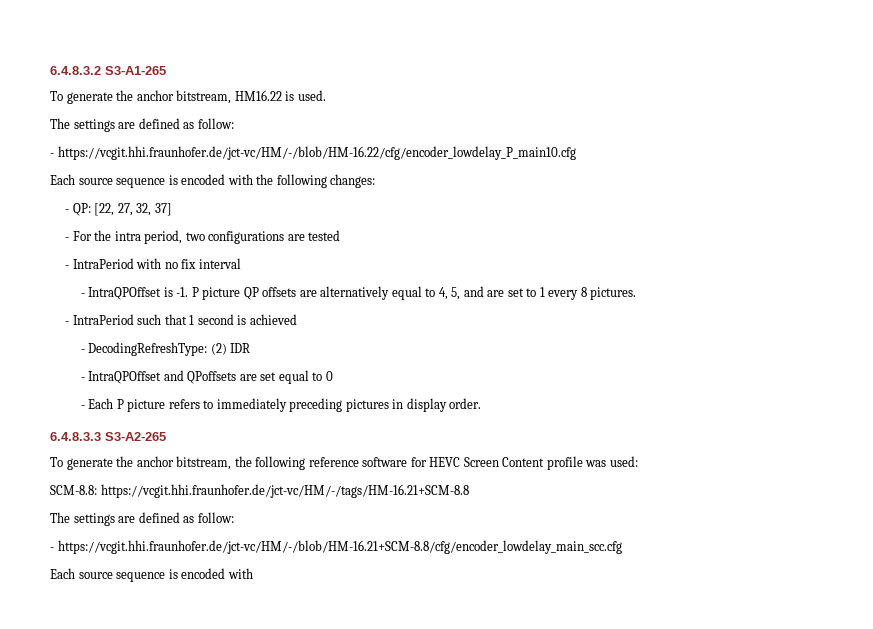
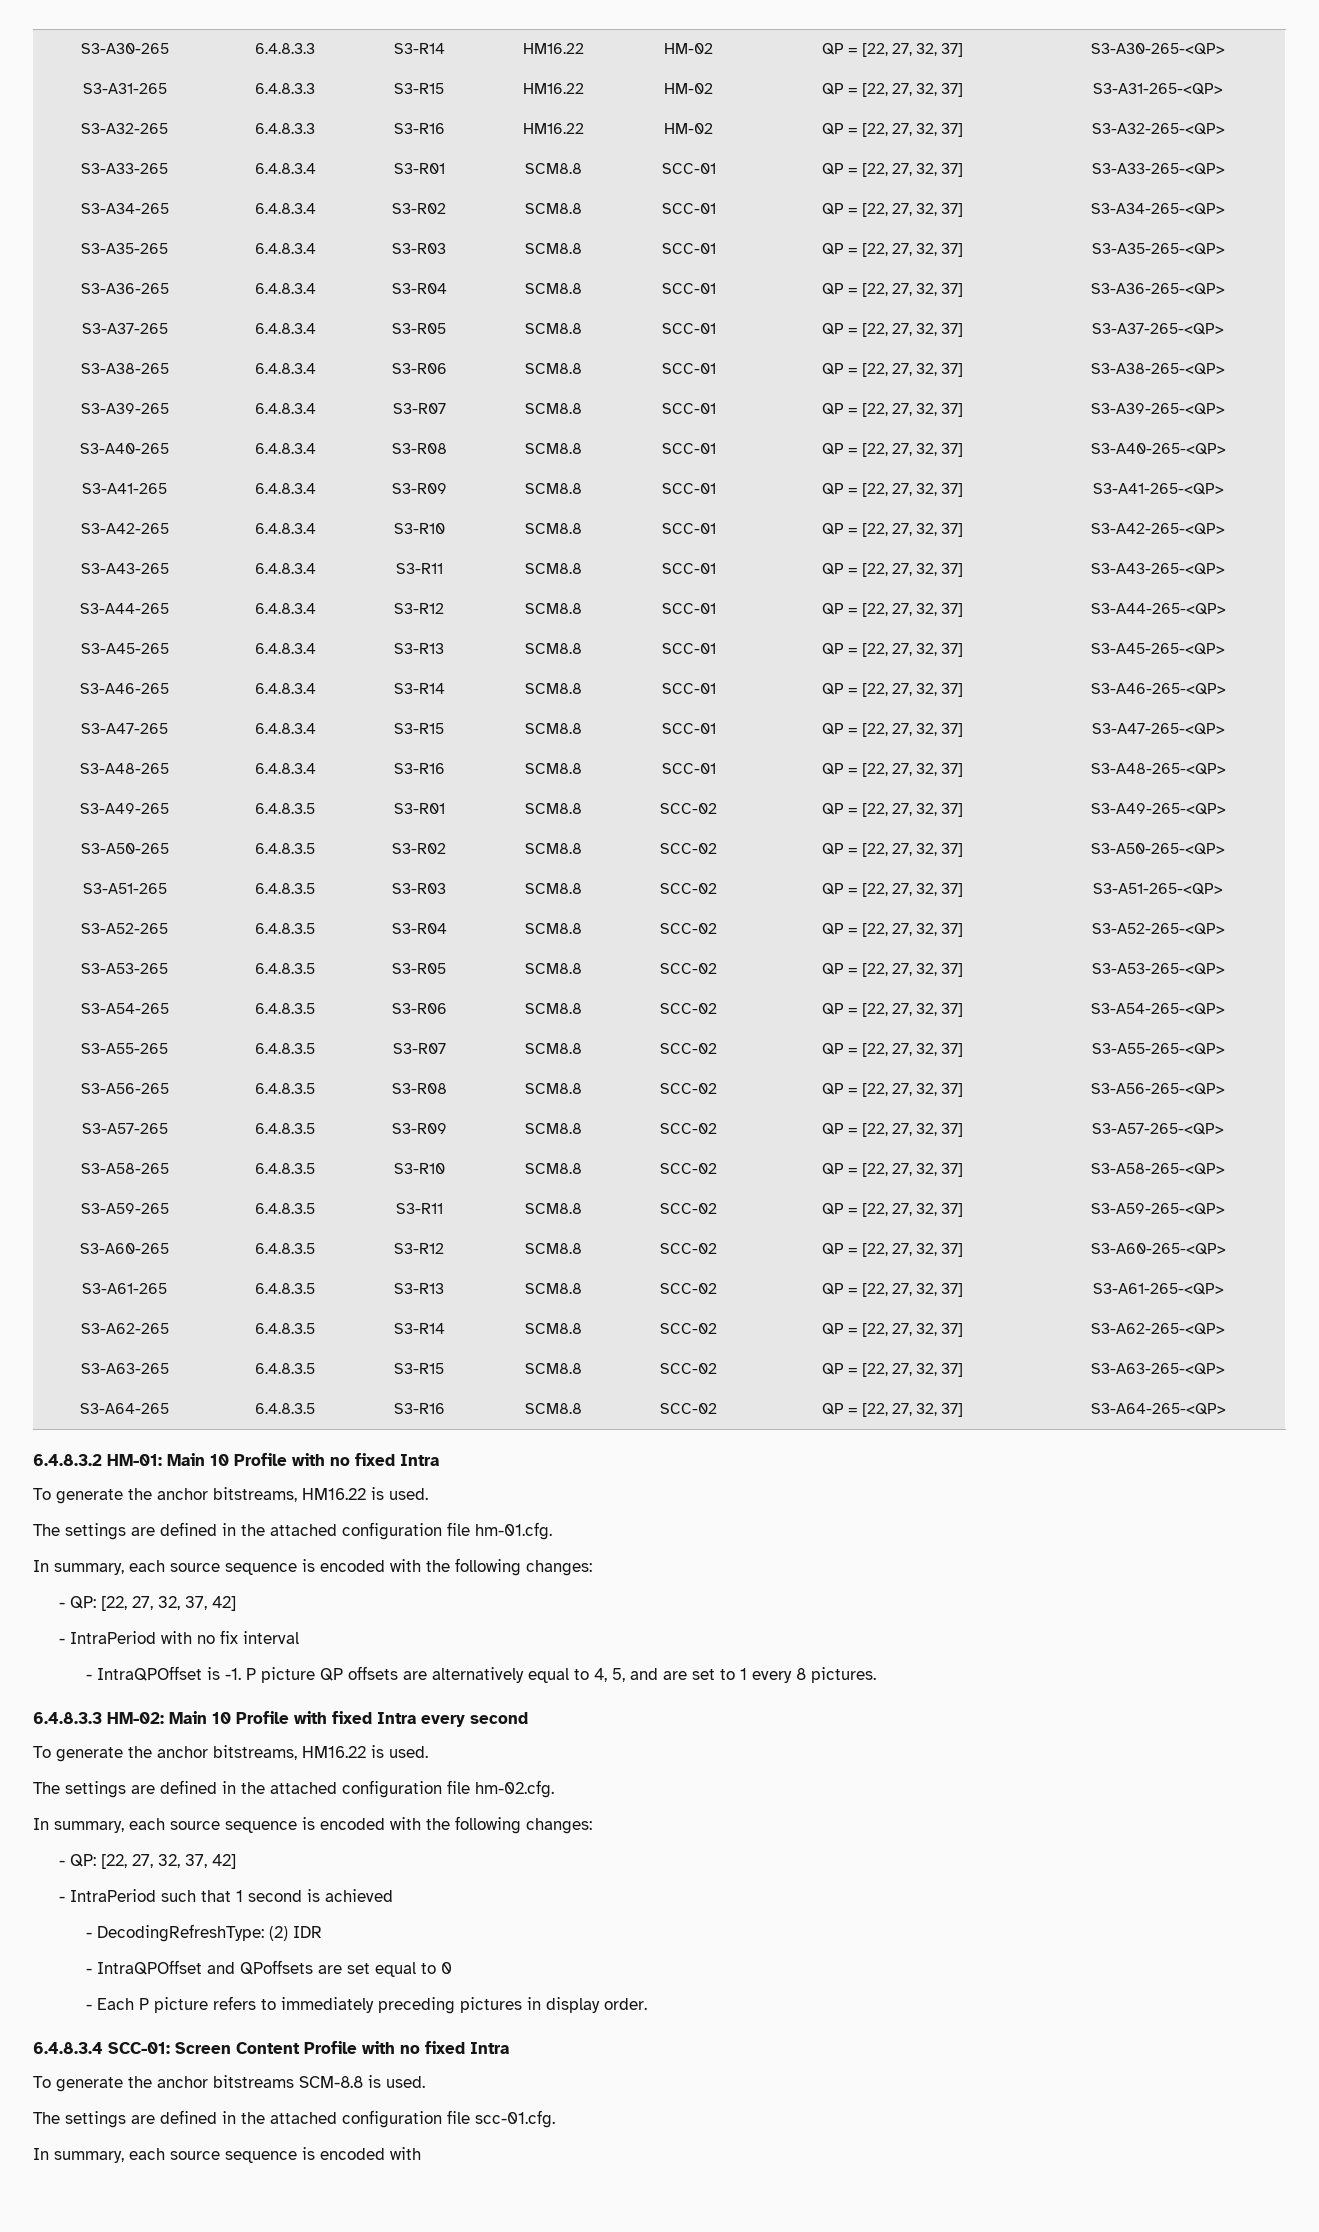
- 6.4.8.3.2 S3-A1-265
- To generate the anchor bitstream, HM16.22 is used.
- The settings are defined as follow:
- - https://vcgit.hhi.fraunhofer.de/jct-vc/HM/-/blob/HM-16.22/cfg/encoder_lowdelay_P_main10.cfg
- Each source sequence is encoded with the following changes:
- - QP: [22, 27, 32, 37]
- - For the intra period, two configurations are tested
+ S3-A30-265 | 6.4.8.3.3 | S3-R14 | HM16.22 | HM-02 | QP = [22, 27, 32, 37] | S3-A30-265-<QP>
+ S3-A31-265 | 6.4.8.3.3 | S3-R15 | HM16.22 | HM-02 | QP = [22, 27, 32, 37] | S3-A31-265-<QP>
+ S3-A32-265 | 6.4.8.3.3 | S3-R16 | HM16.22 | HM-02 | QP = [22, 27, 32, 37] | S3-A32-265-<QP>
+ S3-A33-265 | 6.4.8.3.4 | S3-R01 | SCM8.8 | SCC-01 | QP = [22, 27, 32, 37] | S3-A33-265-<QP>
+ S3-A34-265 | 6.4.8.3.4 | S3-R02 | SCM8.8 | SCC-01 | QP = [22, 27, 32, 37] | S3-A34-265-<QP>
+ S3-A35-265 | 6.4.8.3.4 | S3-R03 | SCM8.8 | SCC-01 | QP = [22, 27, 32, 37] | S3-A35-265-<QP>
+ S3-A36-265 | 6.4.8.3.4 | S3-R04 | SCM8.8 | SCC-01 | QP = [22, 27, 32, 37] | S3-A36-265-<QP>
+ S3-A37-265 | 6.4.8.3.4 | S3-R05 | SCM8.8 | SCC-01 | QP = [22, 27, 32, 37] | S3-A37-265-<QP>
+ S3-A38-265 | 6.4.8.3.4 | S3-R06 | SCM8.8 | SCC-01 | QP = [22, 27, 32, 37] | S3-A38-265-<QP>
+ S3-A39-265 | 6.4.8.3.4 | S3-R07 | SCM8.8 | SCC-01 | QP = [22, 27, 32, 37] | S3-A39-265-<QP>
+ S3-A40-265 | 6.4.8.3.4 | S3-R08 | SCM8.8 | SCC-01 | QP = [22, 27, 32, 37] | S3-A40-265-<QP>
+ S3-A41-265 | 6.4.8.3.4 | S3-R09 | SCM8.8 | SCC-01 | QP = [22, 27, 32, 37] | S3-A41-265-<QP>
+ S3-A42-265 | 6.4.8.3.4 | S3-R10 | SCM8.8 | SCC-01 | QP = [22, 27, 32, 37] | S3-A42-265-<QP>
+ S3-A43-265 | 6.4.8.3.4 | S3-R11 | SCM8.8 | SCC-01 | QP = [22, 27, 32, 37] | S3-A43-265-<QP>
+ S3-A44-265 | 6.4.8.3.4 | S3-R12 | SCM8.8 | SCC-01 | QP = [22, 27, 32, 37] | S3-A44-265-<QP>
+ S3-A45-265 | 6.4.8.3.4 | S3-R13 | SCM8.8 | SCC-01 | QP = [22, 27, 32, 37] | S3-A45-265-<QP>
+ S3-A46-265 | 6.4.8.3.4 | S3-R14 | SCM8.8 | SCC-01 | QP = [22, 27, 32, 37] | S3-A46-265-<QP>
+ S3-A47-265 | 6.4.8.3.4 | S3-R15 | SCM8.8 | SCC-01 | QP = [22, 27, 32, 37] | S3-A47-265-<QP>
+ S3-A48-265 | 6.4.8.3.4 | S3-R16 | SCM8.8 | SCC-01 | QP = [22, 27, 32, 37] | S3-A48-265-<QP>
+ S3-A49-265 | 6.4.8.3.5 | S3-R01 | SCM8.8 | SCC-02 | QP = [22, 27, 32, 37] | S3-A49-265-<QP>
+ S3-A50-265 | 6.4.8.3.5 | S3-R02 | SCM8.8 | SCC-02 | QP = [22, 27, 32, 37] | S3-A50-265-<QP>
+ S3-A51-265 | 6.4.8.3.5 | S3-R03 | SCM8.8 | SCC-02 | QP = [22, 27, 32, 37] | S3-A51-265-<QP>
+ S3-A52-265 | 6.4.8.3.5 | S3-R04 | SCM8.8 | SCC-02 | QP = [22, 27, 32, 37] | S3-A52-265-<QP>
+ S3-A53-265 | 6.4.8.3.5 | S3-R05 | SCM8.8 | SCC-02 | QP = [22, 27, 32, 37] | S3-A53-265-<QP>
+ S3-A54-265 | 6.4.8.3.5 | S3-R06 | SCM8.8 | SCC-02 | QP = [22, 27, 32, 37] | S3-A54-265-<QP>
+ S3-A55-265 | 6.4.8.3.5 | S3-R07 | SCM8.8 | SCC-02 | QP = [22, 27, 32, 37] | S3-A55-265-<QP>
+ S3-A56-265 | 6.4.8.3.5 | S3-R08 | SCM8.8 | SCC-02 | QP = [22, 27, 32, 37] | S3-A56-265-<QP>
+ S3-A57-265 | 6.4.8.3.5 | S3-R09 | SCM8.8 | SCC-02 | QP = [22, 27, 32, 37] | S3-A57-265-<QP>
+ S3-A58-265 | 6.4.8.3.5 | S3-R10 | SCM8.8 | SCC-02 | QP = [22, 27, 32, 37] | S3-A58-265-<QP>
+ S3-A59-265 | 6.4.8.3.5 | S3-R11 | SCM8.8 | SCC-02 | QP = [22, 27, 32, 37] | S3-A59-265-<QP>
+ S3-A60-265 | 6.4.8.3.5 | S3-R12 | SCM8.8 | SCC-02 | QP = [22, 27, 32, 37] | S3-A60-265-<QP>
+ S3-A61-265 | 6.4.8.3.5 | S3-R13 | SCM8.8 | SCC-02 | QP = [22, 27, 32, 37] | S3-A61-265-<QP>
+ S3-A62-265 | 6.4.8.3.5 | S3-R14 | SCM8.8 | SCC-02 | QP = [22, 27, 32, 37] | S3-A62-265-<QP>
+ S3-A63-265 | 6.4.8.3.5 | S3-R15 | SCM8.8 | SCC-02 | QP = [22, 27, 32, 37] | S3-A63-265-<QP>
+ S3-A64-265 | 6.4.8.3.5 | S3-R16 | SCM8.8 | SCC-02 | QP = [22, 27, 32, 37] | S3-A64-265-<QP>
+ 6.4.8.3.2 HM-01: Main 10 Profile with no fixed Intra
+ To generate the anchor bitstreams, HM16.22 is used.
+ The settings are defined in the attached configuration file hm-01.cfg.
+ In summary, each source sequence is encoded with the following changes:
+ - QP: [22, 27, 32, 37, 42]
+ 6.4.8.3.3 HM-02: Main 10 Profile with fixed Intra every second
+ To generate the anchor bitstreams, HM16.22 is used.
+ The settings are defined in the attached configuration file hm-02.cfg.
+ In summary, each source sequence is encoded with the following changes:
+ - QP: [22, 27, 32, 37, 42]
- 6.4.8.3.3 S3-A2-265
- To generate the anchor bitstream, the following reference software for HEVC Screen Content profile was used:
- SCM-8.8: https://vcgit.hhi.fraunhofer.de/jct-vc/HM/-/tags/HM-16.21+SCM-8.8
- The settings are defined as follow:
- - https://vcgit.hhi.fraunhofer.de/jct-vc/HM/-/blob/HM-16.21+SCM-8.8/cfg/encoder_lowdelay_main_scc.cfg
- Each source sequence is encoded with
+ 6.4.8.3.4 SCC-01: Screen Content Profile with no fixed Intra
+ To generate the anchor bitstreams SCM-8.8 is used.
+ The settings are defined in the attached configuration file scc-01.cfg.
+ In summary, each source sequence is encoded with

